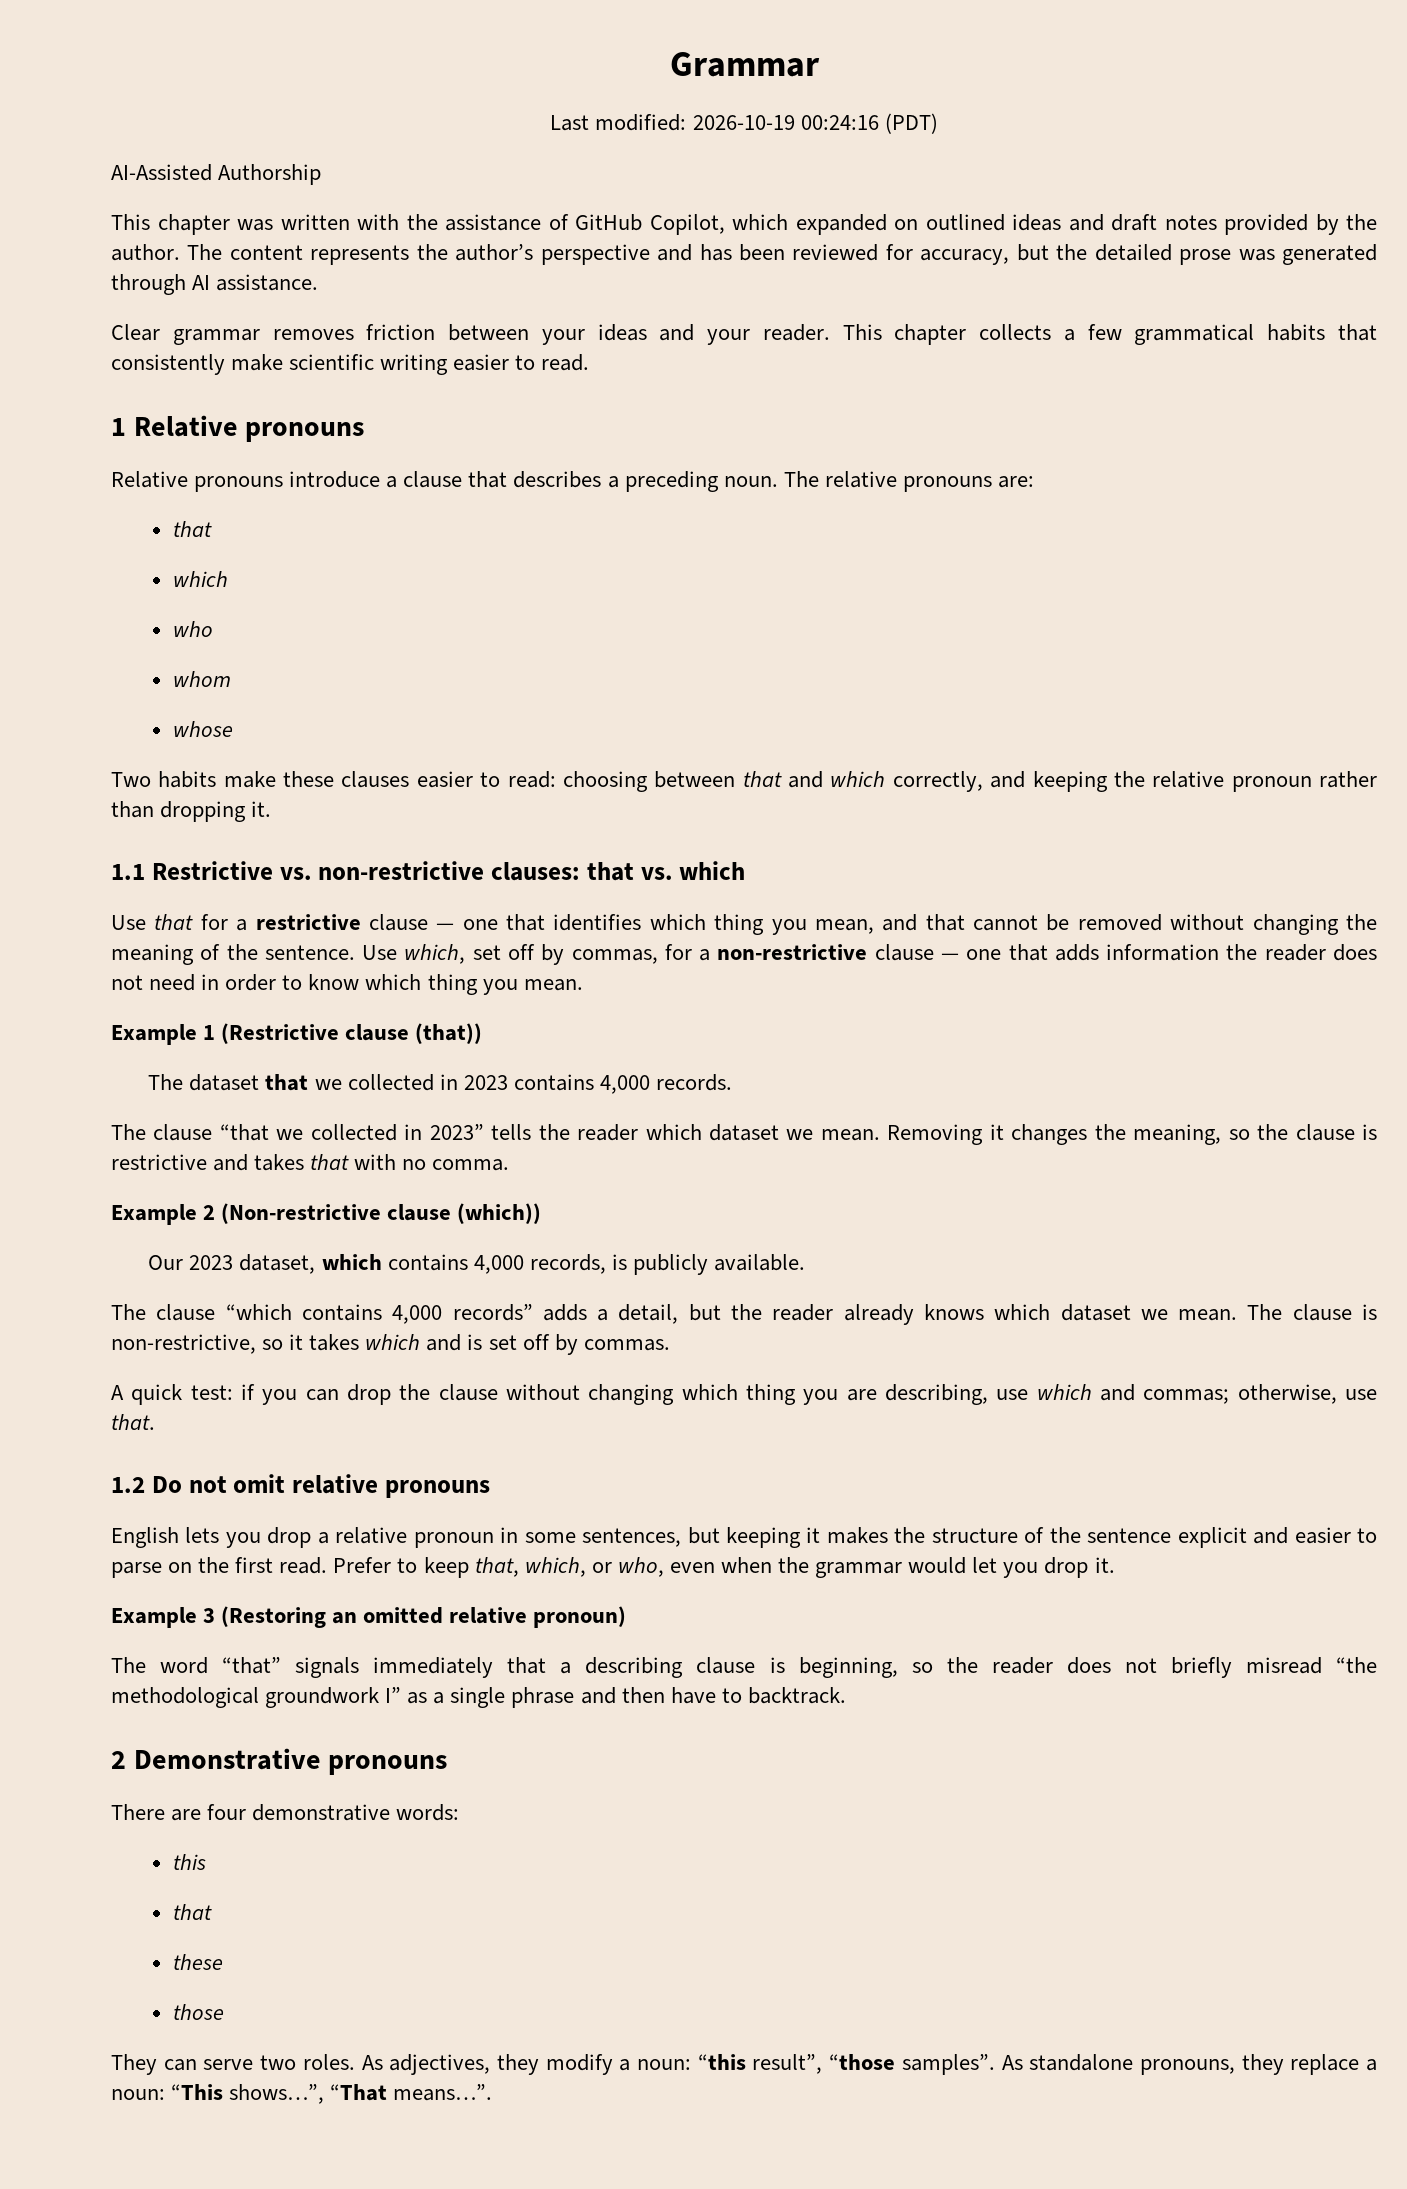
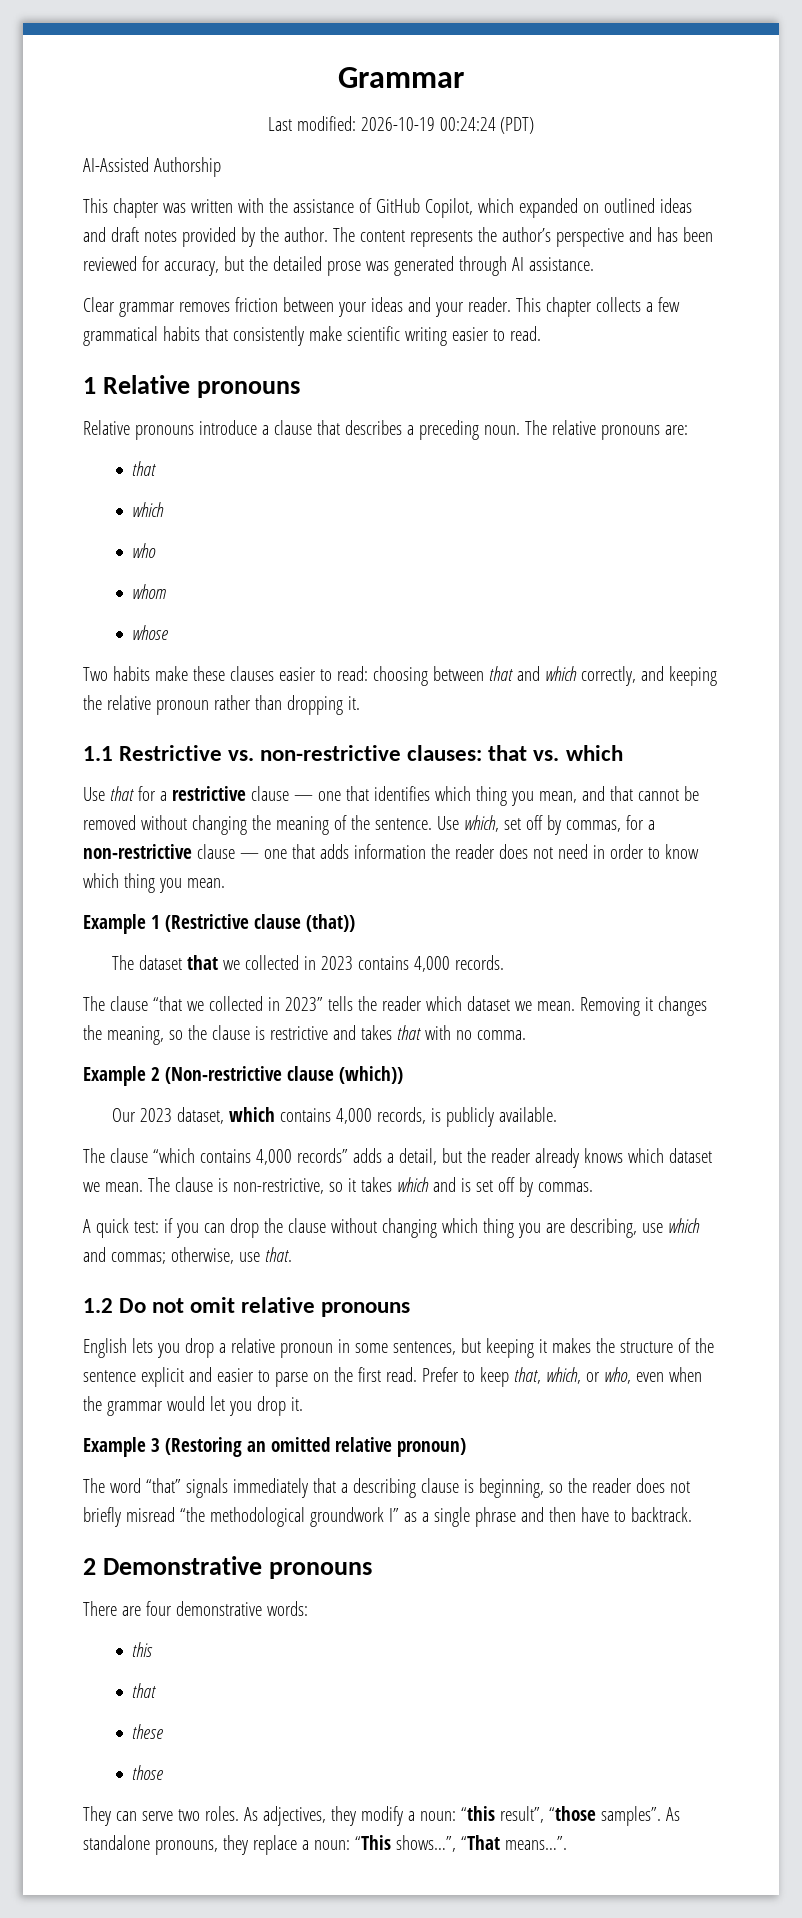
- Last modified: 2026-10-19 00:24:16 (PDT)
+ Last modified: 2026-10-19 00:24:24 (PDT)

